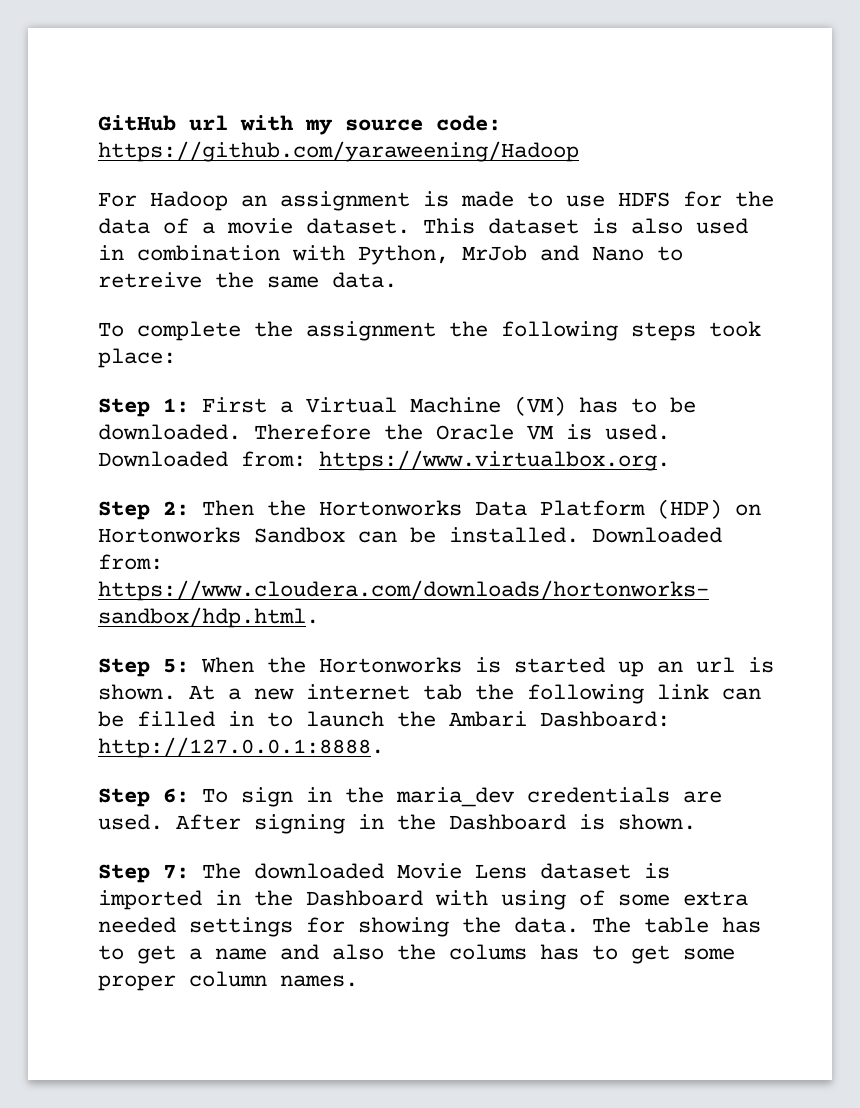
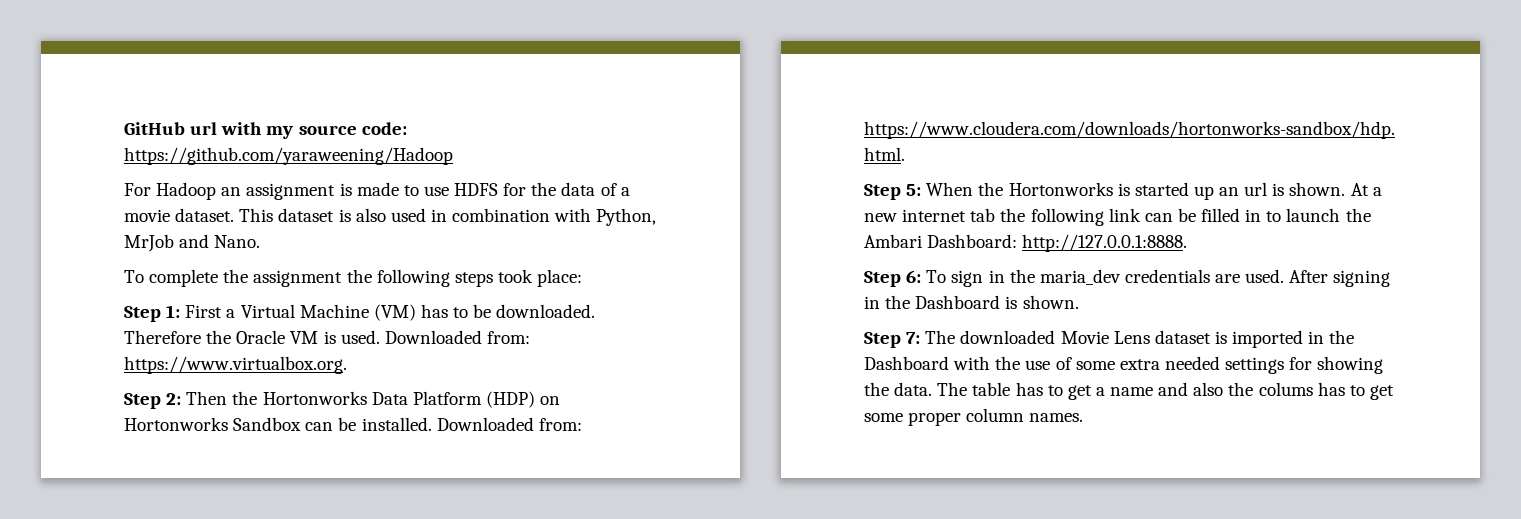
- This dataset is also used in combination with Python, MrJob and Nano to retreive the same data.
+ This dataset is also used in combination with Python, MrJob and Nano.
- Step 7: The downloaded Movie Lens dataset is imported in the Dashboard with using of some extra needed settings for showing the data.
+ Step 7: The downloaded Movie Lens dataset is imported in the Dashboard with the use of some extra needed settings for showing the data.

